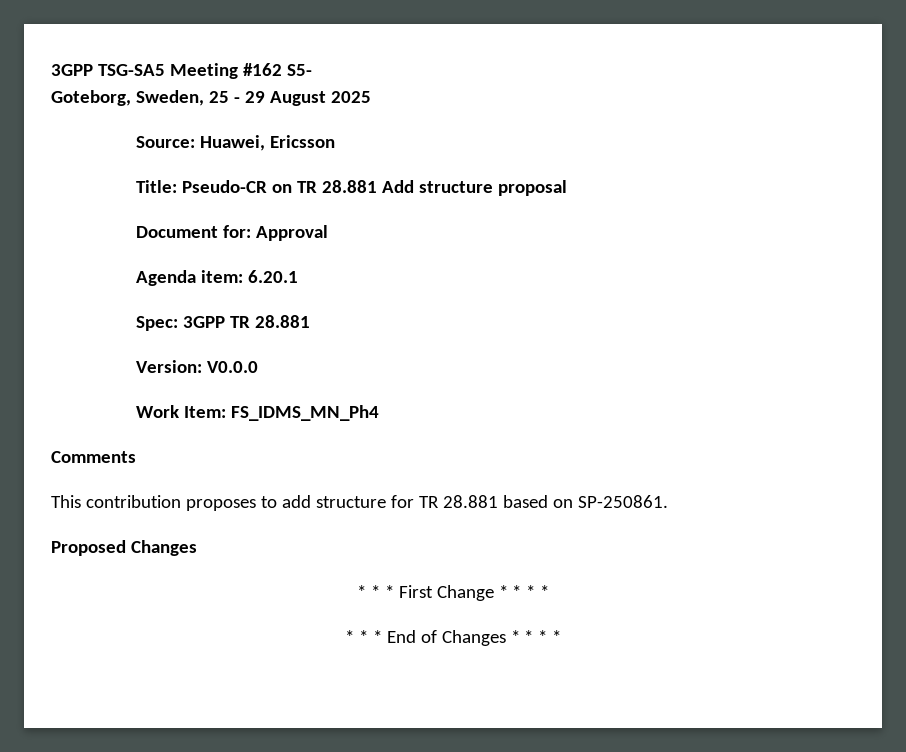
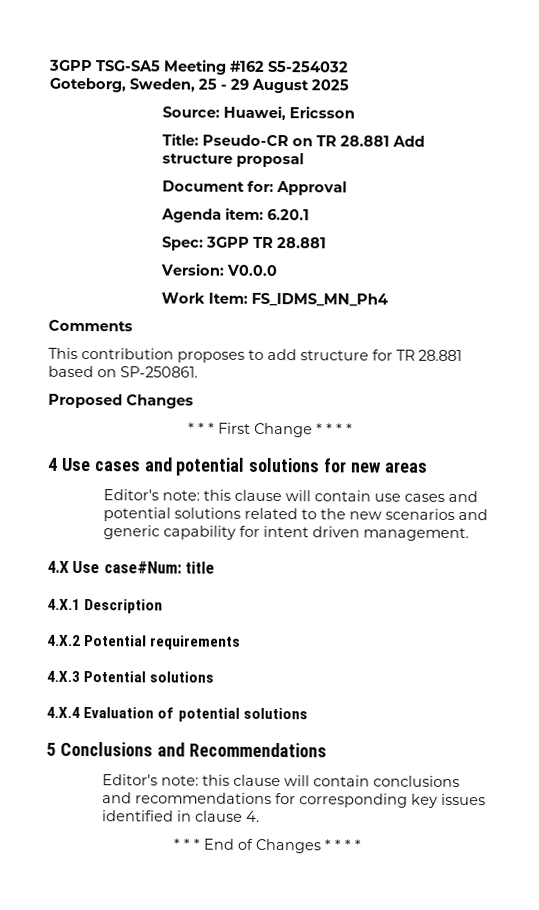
- 3GPP TSG-SA5 Meeting #162 S5-
+ 3GPP TSG-SA5 Meeting #162 S5-254032
+ 4 Use cases and potential solutions for new areas
+ Editor's note: this clause will contain use cases and potential solutions related to the new scenarios and generic capability for intent driven management.
+ 4.X Use case#Num: title
+ 4.X.1 Description
+ 4.X.2 Potential requirements
+ 4.X.3 Potential solutions
+ 4.X.4 Evaluation of potential solutions
+ 5 Conclusions and Recommendations
+ Editor's note: this clause will contain conclusions and recommendations for corresponding key issues identified in clause 4.

